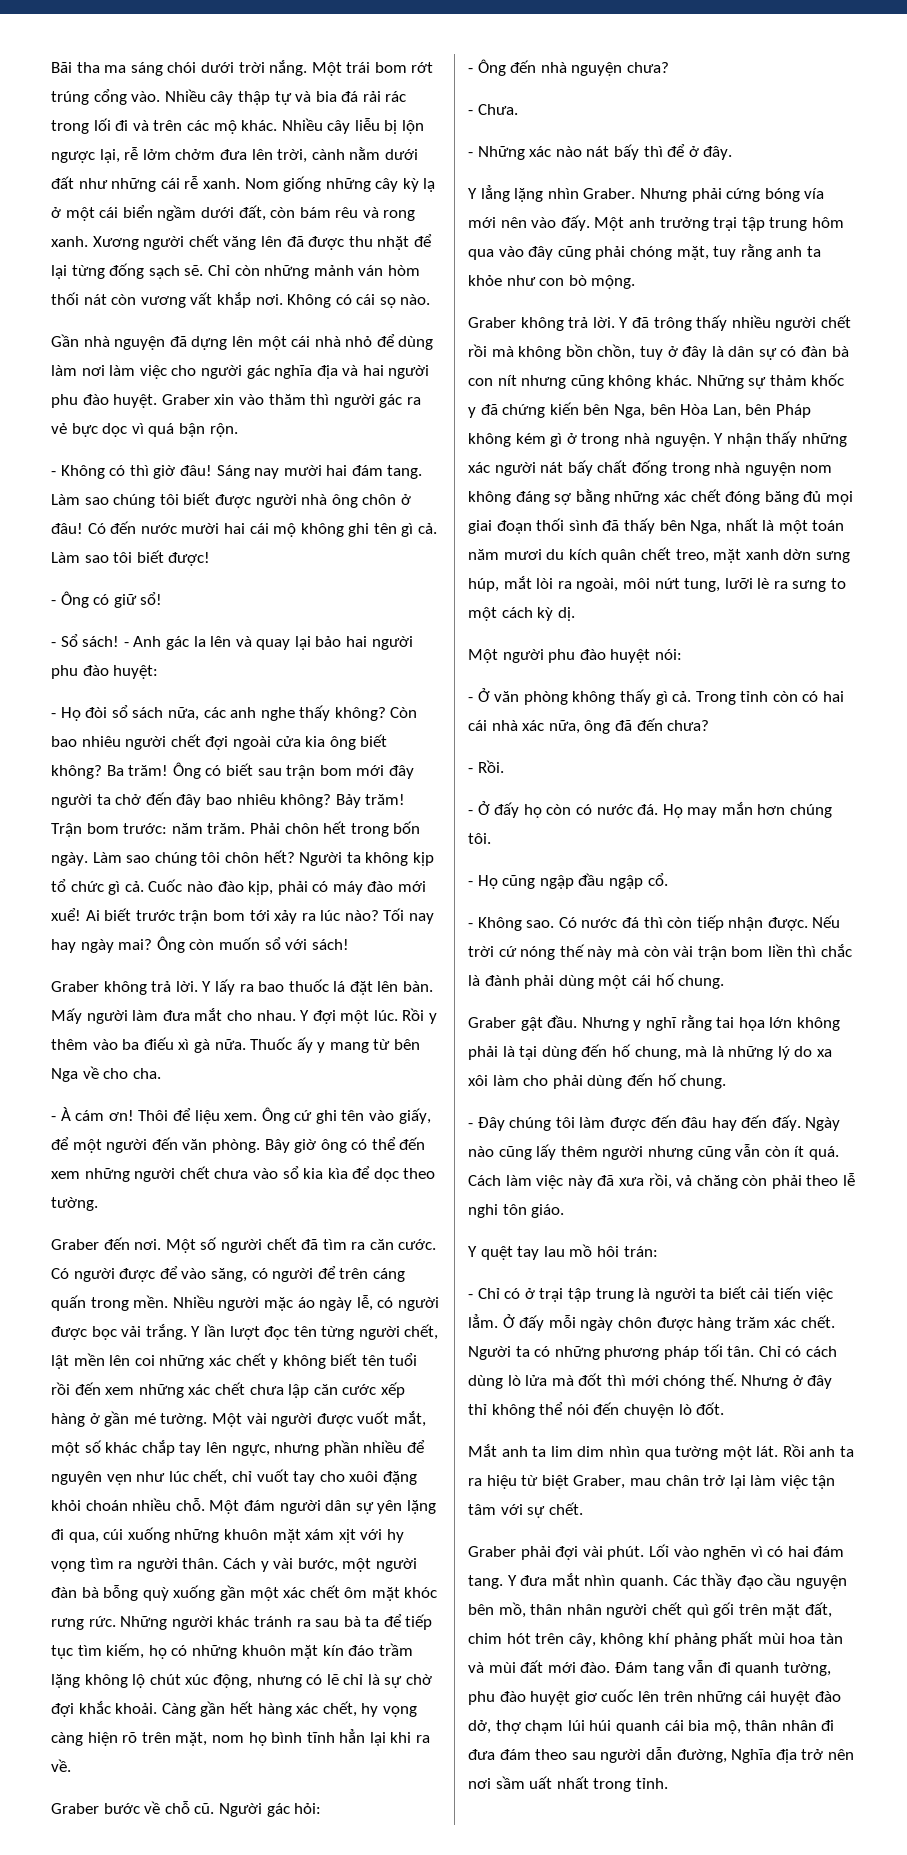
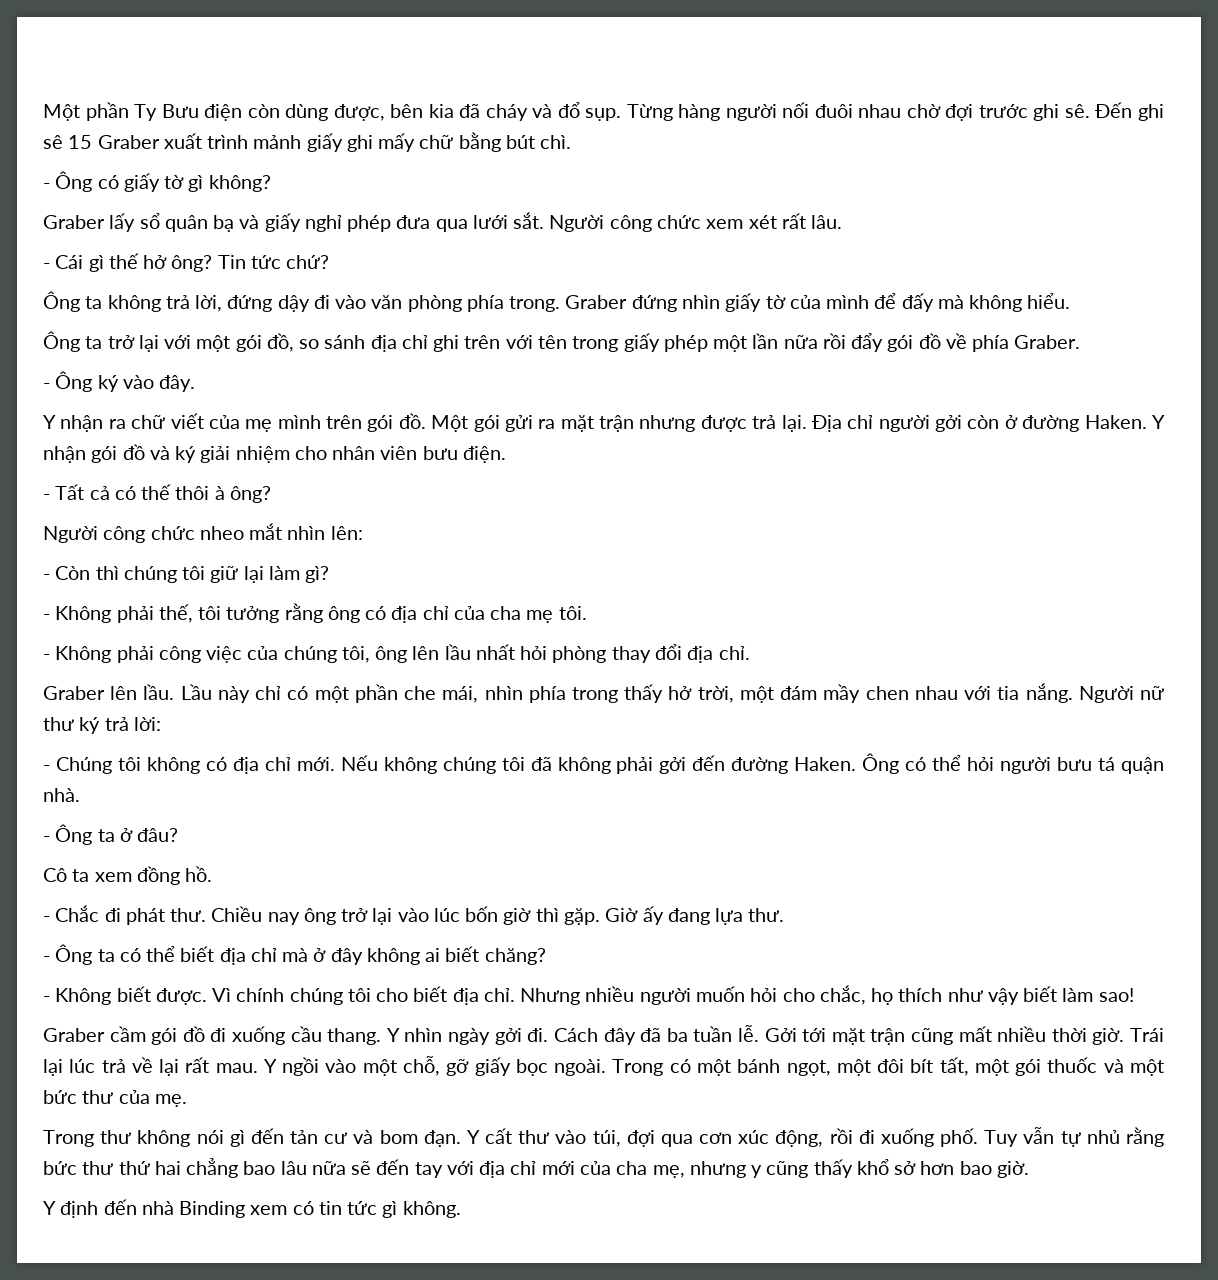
- Bãi tha ma sáng chói dưới trời nắng. Một trái bom rớt trúng cổng vào. Nhiều cây thập tự và bia đá rải rác trong lối đi và trên các mộ khác. Nhiều cây liễu bị lộn ngược lại, rễ lởm chởm đưa lên trời, cành nằm dưới đất như những cái rễ xanh. Nom giống những cây kỳ lạ ở một cái biển ngầm dưới đất, còn bám rêu và rong xanh. Xương người chết văng lên đã được thu nhặt để lại từng đống sạch sẽ. Chỉ còn những mảnh ván hòm thối nát còn vương vất khắp nơi. Không có cái sọ nào.
- Gần nhà nguyện đã dựng lên một cái nhà nhỏ để dùng làm nơi làm việc cho người gác nghĩa địa và hai người phu đào huyệt. Graber xin vào thăm thì người gác ra vẻ bực dọc vì quá bận rộn.
- - Không có thì giờ đâu! Sáng nay mười hai đám tang. Làm sao chúng tôi biết được người nhà ông chôn ở đâu! Có đến nước mười hai cái mộ không ghi tên gì cả. Làm sao tôi biết được!
- - Ông có giữ sổ!
- - Sổ sách! - Anh gác la lên và quay lại bảo hai người phu đào huyệt:
- - Họ đòi sổ sách nữa, các anh nghe thấy không? Còn bao nhiêu người chết đợi ngoài cửa kia ông biết không? Ba trăm! Ông có biết sau trận bom mới đây người ta chở đến đây bao nhiêu không? Bảy trăm! Trận bom trước: năm trăm. Phải chôn hết trong bốn ngày. Làm sao chúng tôi chôn hết? Người ta không kịp tổ chức gì cả. Cuốc nào đào kịp, phải có máy đào mới xuể! Ai biết trước trận bom tới xảy ra lúc nào? Tối nay hay ngày mai? Ông còn muốn sổ với sách!
- Graber không trả lời. Y lấy ra bao thuốc lá đặt lên bàn. Mấy người làm đưa mắt cho nhau. Y đợi một lúc. Rồi y thêm vào ba điếu xì gà nữa. Thuốc ấy y mang từ bên Nga về cho cha.
- - À cám ơn! Thôi để liệu xem. Ông cứ ghi tên vào giấy, để một người đến văn phòng. Bây giờ ông có thể đến xem những người chết chưa vào sổ kia kìa để dọc theo tường.
- Graber đến nơi. Một số người chết đã tìm ra căn cước. Có người được để vào săng, có người để trên cáng quấn trong mền. Nhiều người mặc áo ngày lễ, có người được bọc vải trắng. Y lần lượt đọc tên từng người chết, lật mền lên coi những xác chết y không biết tên tuổi rồi đến xem những xác chết chưa lập căn cước xếp hàng ở gần mé tường. Một vài người được vuốt mắt, một số khác chắp tay lên ngực, nhưng phần nhiều để nguyên vẹn như lúc chết, chỉ vuốt tay cho xuôi đặng khỏi choán nhiều chỗ. Một đám người dân sự yên lặng đi qua, cúi xuống những khuôn mặt xám xịt với hy vọng tìm ra người thân. Cách y vài bước, một người đàn bà bỗng quỳ xuống gần một xác chết ôm mặt khóc rưng rức. Những người khác tránh ra sau bà ta để tiếp tục tìm kiếm, họ có những khuôn mặt kín đáo trầm lặng không lộ chút xúc động, nhưng có lẽ chỉ là sự chờ đợi khắc khoải. Càng gần hết hàng xác chết, hy vọng càng hiện rõ trên mặt, nom họ bình tĩnh hẳn lại khi ra về.
- Graber bước về chỗ cũ. Người gác hỏi:
- - Ông đến nhà nguyện chưa?
- - Chưa.
- - Những xác nào nát bấy thì để ở đây.
- Y lẳng lặng nhìn Graber. Nhưng phải cứng bóng vía mới nên vào đấy. Một anh trưởng trại tập trung hôm qua vào đây cũng phải chóng mặt, tuy rằng anh ta khỏe như con bò mộng.
- Graber không trả lời. Y đã trông thấy nhiều người chết rồi mà không bồn chồn, tuy ở đây là dân sự có đàn bà con nít nhưng cũng không khác. Những sự thảm khốc y đã chứng kiến bên Nga, bên Hòa Lan, bên Pháp không kém gì ở trong nhà nguyện. Y nhận thấy những xác người nát bấy chất đống trong nhà nguyện nom không đáng sợ bằng những xác chết đóng băng đủ mọi giai đoạn thối sình đã thấy bên Nga, nhất là một toán năm mươi du kích quân chết treo, mặt xanh dờn sưng húp, mắt lòi ra ngoài, môi nứt tung, lưỡi lè ra sưng to một cách kỳ dị.
- Một người phu đào huyệt nói:
- - Ở văn phòng không thấy gì cả. Trong tỉnh còn có hai cái nhà xác nữa, ông đã đến chưa?
- - Rồi.
- - Ở đấy họ còn có nước đá. Họ may mắn hơn chúng tôi.
- - Họ cũng ngập đầu ngập cổ.
- - Không sao. Có nước đá thì còn tiếp nhận được. Nếu trời cứ nóng thế này mà còn vài trận bom liền thì chắc là đành phải dùng một cái hố chung.
- Graber gật đầu. Nhưng y nghĩ rằng tai họa lớn không phải là tại dùng đến hố chung, mà là những lý do xa xôi làm cho phải dùng đến hố chung.
- - Đây chúng tôi làm được đến đâu hay đến đấy. Ngày nào cũng lấy thêm người nhưng cũng vẫn còn ít quá. Cách làm việc này đã xưa rồi, vả chăng còn phải theo lễ nghi tôn giáo.
- Y quệt tay lau mồ hôi trán:
- - Chỉ có ở trại tập trung là người ta biết cải tiến việc lẳm. Ở đấy mỗi ngày chôn được hàng trăm xác chết. Người ta có những phương pháp tối tân. Chỉ có cách dùng lò lửa mà đốt thì mới chóng thế. Nhưng ở đây thỉ không thể nói đến chuyện lò đốt.
- Mắt anh ta lim dim nhìn qua tường một lát. Rồi anh ta ra hiệu từ biệt Graber, mau chân trở lại làm việc tận tâm với sự chết.
- Graber phải đợi vài phút. Lốỉ vào nghẽn vì có hai đám tang. Y đưa mắt nhìn quanh. Các thầy đạo cầu nguyện bên mồ, thân nhân người chết quì gối trên mặt đất, chim hót trên cây, không khí phảng phất mùi hoa tàn và mùi đất mới đào. Đám tang vẫn đi quanh tường, phu đào huyệt giơ cuốc lên trên những cái huyệt đào dở, thợ chạm lúi húi quanh cái bia mộ, thân nhân đi đưa đám theo sau người dẫn đường, Nghĩa địa trở nên nơi sầm uất nhất trong tỉnh.
+ Một phần Ty Bưu điện còn dùng được, bên kia đã cháy và đổ sụp. Từng hàng người nối đuôi nhau chờ đợi trước ghi sê. Đến ghi sê 15 Graber xuất trình mảnh giấy ghi mấy chữ bằng bút chì.
+ - Ông có giấy tờ gì không?
+ Graber lấy sổ quân bạ và giấy nghỉ phép đưa qua lưới sắt. Người công chức xem xét rất lâu.
+ - Cái gì thế hở ông? Tin tức chứ?
+ Ông ta không trả lời, đứng dậy đi vào văn phòng phía trong. Graber đứng nhìn giấy tờ của mình để đấy mà không hiểu.
+ Ông ta trở lại với một gói đồ, so sánh địa chỉ ghi trên với tên trong giấy phép một lần nữa rồi đẩy gói đồ về phía Graber.
+ - Ông ký vào đây.
+ Y nhận ra chữ viết của mẹ mình trên gói đồ. Một gói gửi ra mặt trận nhưng được trả lại. Địa chỉ người gởi còn ở đường Haken. Y nhận gói đồ và ký giải nhiệm cho nhân viên bưu điện.
+ - Tất cả có thế thôi à ông?
+ Người công chức nheo mắt nhìn lên:
+ - Còn thì chúng tôi giữ lại làm gì?
+ - Không phải thế, tôi tưởng rằng ông có địa chỉ của cha mẹ tôi.
+ - Không phải công việc của chúng tôi, ông lên lầu nhất hỏi phòng thay đổi địa chỉ.
+ Graber lên lầu. Lầu này chỉ có một phần che mái, nhìn phía trong thấy hở trời, một đám mầy chen nhau với tia nắng. Người nữ thư ký trả lời:
+ - Chúng tôi không có địa chỉ mới. Nếu không chúng tôi đã không phải gởi đến đường Haken. Ông có thể hỏi người bưu tá quận nhà.
+ - Ông ta ở đâu?
+ Cô ta xem đồng hồ.
+ - Chắc đi phát thư. Chiều nay ông trở lại vào lúc bốn giờ thì gặp. Giờ ấy đang lựa thư.
+ - Ông ta có thể biết địa chỉ mà ở đây không ai biết chăng?
+ - Không biết được. Vì chính chúng tôi cho biết địa chỉ. Nhưng nhiều người muốn hỏi cho chắc, họ thích như vậy biết làm sao!
+ Graber cầm gói đồ đi xuống cầu thang. Y nhìn ngày gởi đi. Cách đây đã ba tuần lễ. Gởi tới mặt trận cũng mất nhiều thời giờ. Trái lại lúc trả về lại rất mau. Y ngồi vào một chỗ, gỡ giấy bọc ngoài. Trong có một bánh ngọt, một đôi bít tất, một gói thuốc và một bức thư của mẹ.
+ Trong thư không nói gì đến tản cư và bom đạn. Y cất thư vào túi, đợi qua cơn xúc động, rồi đi xuống phố. Tuy vẫn tự nhủ rằng bức thư thứ hai chẳng bao lâu nữa sẽ đến tay với địa chỉ mới của cha mẹ, nhưng y cũng thấy khổ sở hơn bao giờ.
+ Y định đến nhà Binding xem có tin tức gì không.

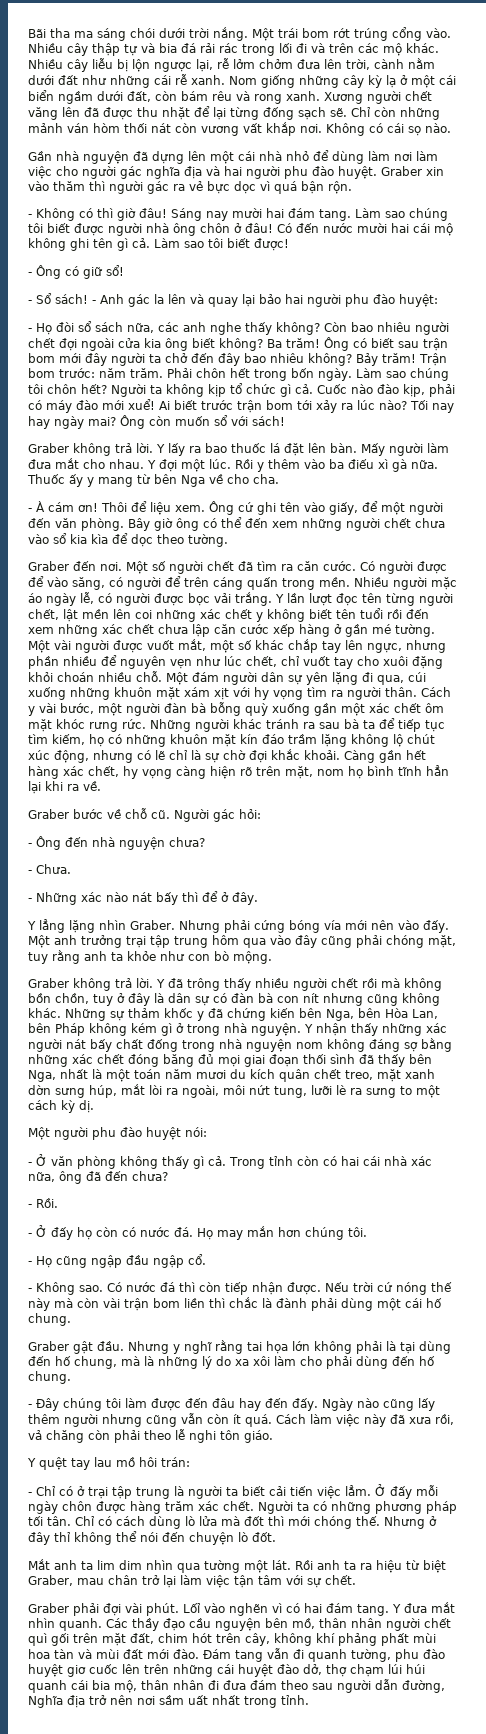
- Một phần Ty Bưu điện còn dùng được, bên kia đã cháy và đổ sụp. Từng hàng người nối đuôi nhau chờ đợi trước ghi sê. Đến ghi sê 15 Graber xuất trình mảnh giấy ghi mấy chữ bằng bút chì.
- - Ông có giấy tờ gì không?
- Graber lấy sổ quân bạ và giấy nghỉ phép đưa qua lưới sắt. Người công chức xem xét rất lâu.
- - Cái gì thế hở ông? Tin tức chứ?
- Ông ta không trả lời, đứng dậy đi vào văn phòng phía trong. Graber đứng nhìn giấy tờ của mình để đấy mà không hiểu.
- Ông ta trở lại với một gói đồ, so sánh địa chỉ ghi trên với tên trong giấy phép một lần nữa rồi đẩy gói đồ về phía Graber.
- - Ông ký vào đây.
- Y nhận ra chữ viết của mẹ mình trên gói đồ. Một gói gửi ra mặt trận nhưng được trả lại. Địa chỉ người gởi còn ở đường Haken. Y nhận gói đồ và ký giải nhiệm cho nhân viên bưu điện.
- - Tất cả có thế thôi à ông?
- Người công chức nheo mắt nhìn lên:
- - Còn thì chúng tôi giữ lại làm gì?
- - Không phải thế, tôi tưởng rằng ông có địa chỉ của cha mẹ tôi.
- - Không phải công việc của chúng tôi, ông lên lầu nhất hỏi phòng thay đổi địa chỉ.
- Graber lên lầu. Lầu này chỉ có một phần che mái, nhìn phía trong thấy hở trời, một đám mầy chen nhau với tia nắng. Người nữ thư ký trả lời:
- - Chúng tôi không có địa chỉ mới. Nếu không chúng tôi đã không phải gởi đến đường Haken. Ông có thể hỏi người bưu tá quận nhà.
- - Ông ta ở đâu?
- Cô ta xem đồng hồ.
- - Chắc đi phát thư. Chiều nay ông trở lại vào lúc bốn giờ thì gặp. Giờ ấy đang lựa thư.
- - Ông ta có thể biết địa chỉ mà ở đây không ai biết chăng?
- - Không biết được. Vì chính chúng tôi cho biết địa chỉ. Nhưng nhiều người muốn hỏi cho chắc, họ thích như vậy biết làm sao!
- Graber cầm gói đồ đi xuống cầu thang. Y nhìn ngày gởi đi. Cách đây đã ba tuần lễ. Gởi tới mặt trận cũng mất nhiều thời giờ. Trái lại lúc trả về lại rất mau. Y ngồi vào một chỗ, gỡ giấy bọc ngoài. Trong có một bánh ngọt, một đôi bít tất, một gói thuốc và một bức thư của mẹ.
- Trong thư không nói gì đến tản cư và bom đạn. Y cất thư vào túi, đợi qua cơn xúc động, rồi đi xuống phố. Tuy vẫn tự nhủ rằng bức thư thứ hai chẳng bao lâu nữa sẽ đến tay với địa chỉ mới của cha mẹ, nhưng y cũng thấy khổ sở hơn bao giờ.
- Y định đến nhà Binding xem có tin tức gì không.
+ Bãi tha ma sáng chói dưới trời nắng. Một trái bom rớt trúng cổng vào. Nhiều cây thập tự và bia đá rải rác trong lối đi và trên các mộ khác. Nhiều cây liễu bị lộn ngược lại, rễ lởm chởm đưa lên trời, cành nằm dưới đất như những cái rễ xanh. Nom giống những cây kỳ lạ ở một cái biển ngầm dưới đất, còn bám rêu và rong xanh. Xương người chết văng lên đã được thu nhặt để lại từng đống sạch sẽ. Chỉ còn những mảnh ván hòm thối nát còn vương vất khắp nơi. Không có cái sọ nào.
+ Gần nhà nguyện đã dựng lên một cái nhà nhỏ để dùng làm nơi làm việc cho người gác nghĩa địa và hai người phu đào huyệt. Graber xin vào thăm thì người gác ra vẻ bực dọc vì quá bận rộn.
+ - Không có thì giờ đâu! Sáng nay mười hai đám tang. Làm sao chúng tôi biết được người nhà ông chôn ở đâu! Có đến nước mười hai cái mộ không ghi tên gì cả. Làm sao tôi biết được!
+ - Ông có giữ sổ!
+ - Sổ sách! - Anh gác la lên và quay lại bảo hai người phu đào huyệt:
+ - Họ đòi sổ sách nữa, các anh nghe thấy không? Còn bao nhiêu người chết đợi ngoài cửa kia ông biết không? Ba trăm! Ông có biết sau trận bom mới đây người ta chở đến đây bao nhiêu không? Bảy trăm! Trận bom trước: năm trăm. Phải chôn hết trong bốn ngày. Làm sao chúng tôi chôn hết? Người ta không kịp tổ chức gì cả. Cuốc nào đào kịp, phải có máy đào mới xuể! Ai biết trước trận bom tới xảy ra lúc nào? Tối nay hay ngày mai? Ông còn muốn sổ với sách!
+ Graber không trả lời. Y lấy ra bao thuốc lá đặt lên bàn. Mấy người làm đưa mắt cho nhau. Y đợi một lúc. Rồi y thêm vào ba điếu xì gà nữa. Thuốc ấy y mang từ bên Nga về cho cha.
+ - À cám ơn! Thôi để liệu xem. Ông cứ ghi tên vào giấy, để một người đến văn phòng. Bây giờ ông có thể đến xem những người chết chưa vào sổ kia kìa để dọc theo tường.
+ Graber đến nơi. Một số người chết đã tìm ra căn cước. Có người được để vào săng, có người để trên cáng quấn trong mền. Nhiều người mặc áo ngày lễ, có người được bọc vải trắng. Y lần lượt đọc tên từng người chết, lật mền lên coi những xác chết y không biết tên tuổi rồi đến xem những xác chết chưa lập căn cước xếp hàng ở gần mé tường. Một vài người được vuốt mắt, một số khác chắp tay lên ngực, nhưng phần nhiều để nguyên vẹn như lúc chết, chỉ vuốt tay cho xuôi đặng khỏi choán nhiều chỗ. Một đám người dân sự yên lặng đi qua, cúi xuống những khuôn mặt xám xịt với hy vọng tìm ra người thân. Cách y vài bước, một người đàn bà bỗng quỳ xuống gần một xác chết ôm mặt khóc rưng rức. Những người khác tránh ra sau bà ta để tiếp tục tìm kiếm, họ có những khuôn mặt kín đáo trầm lặng không lộ chút xúc động, nhưng có lẽ chỉ là sự chờ đợi khắc khoải. Càng gần hết hàng xác chết, hy vọng càng hiện rõ trên mặt, nom họ bình tĩnh hẳn lại khi ra về.
+ Graber bước về chỗ cũ. Người gác hỏi:
+ - Ông đến nhà nguyện chưa?
+ - Chưa.
+ - Những xác nào nát bấy thì để ở đây.
+ Y lẳng lặng nhìn Graber. Nhưng phải cứng bóng vía mới nên vào đấy. Một anh trưởng trại tập trung hôm qua vào đây cũng phải chóng mặt, tuy rằng anh ta khỏe như con bò mộng.
+ Graber không trả lời. Y đã trông thấy nhiều người chết rồi mà không bồn chồn, tuy ở đây là dân sự có đàn bà con nít nhưng cũng không khác. Những sự thảm khốc y đã chứng kiến bên Nga, bên Hòa Lan, bên Pháp không kém gì ở trong nhà nguyện. Y nhận thấy những xác người nát bấy chất đống trong nhà nguyện nom không đáng sợ bằng những xác chết đóng băng đủ mọi giai đoạn thối sình đã thấy bên Nga, nhất là một toán năm mươi du kích quân chết treo, mặt xanh dờn sưng húp, mắt lòi ra ngoài, môi nứt tung, lưỡi lè ra sưng to một cách kỳ dị.
+ Một người phu đào huyệt nói:
+ - Ở văn phòng không thấy gì cả. Trong tỉnh còn có hai cái nhà xác nữa, ông đã đến chưa?
+ - Rồi.
+ - Ở đấy họ còn có nước đá. Họ may mắn hơn chúng tôi.
+ - Họ cũng ngập đầu ngập cổ.
+ - Không sao. Có nước đá thì còn tiếp nhận được. Nếu trời cứ nóng thế này mà còn vài trận bom liền thì chắc là đành phải dùng một cái hố chung.
+ Graber gật đầu. Nhưng y nghĩ rằng tai họa lớn không phải là tại dùng đến hố chung, mà là những lý do xa xôi làm cho phải dùng đến hố chung.
+ - Đây chúng tôi làm được đến đâu hay đến đấy. Ngày nào cũng lấy thêm người nhưng cũng vẫn còn ít quá. Cách làm việc này đã xưa rồi, vả chăng còn phải theo lễ nghi tôn giáo.
+ Y quệt tay lau mồ hôi trán:
+ - Chỉ có ở trại tập trung là người ta biết cải tiến việc lẳm. Ở đấy mỗi ngày chôn được hàng trăm xác chết. Người ta có những phương pháp tối tân. Chỉ có cách dùng lò lửa mà đốt thì mới chóng thế. Nhưng ở đây thỉ không thể nói đến chuyện lò đốt.
+ Mắt anh ta lim dim nhìn qua tường một lát. Rồi anh ta ra hiệu từ biệt Graber, mau chân trở lại làm việc tận tâm với sự chết.
+ Graber phải đợi vài phút. Lốỉ vào nghẽn vì có hai đám tang. Y đưa mắt nhìn quanh. Các thầy đạo cầu nguyện bên mồ, thân nhân người chết quì gối trên mặt đất, chim hót trên cây, không khí phảng phất mùi hoa tàn và mùi đất mới đào. Đám tang vẫn đi quanh tường, phu đào huyệt giơ cuốc lên trên những cái huyệt đào dở, thợ chạm lúi húi quanh cái bia mộ, thân nhân đi đưa đám theo sau người dẫn đường, Nghĩa địa trở nên nơi sầm uất nhất trong tỉnh.

